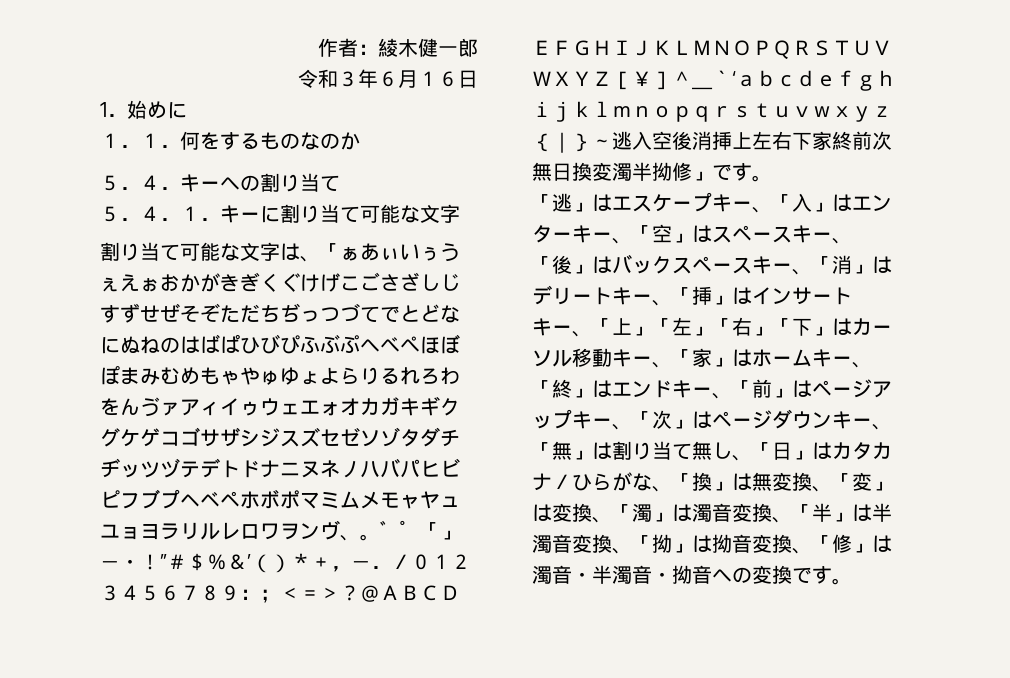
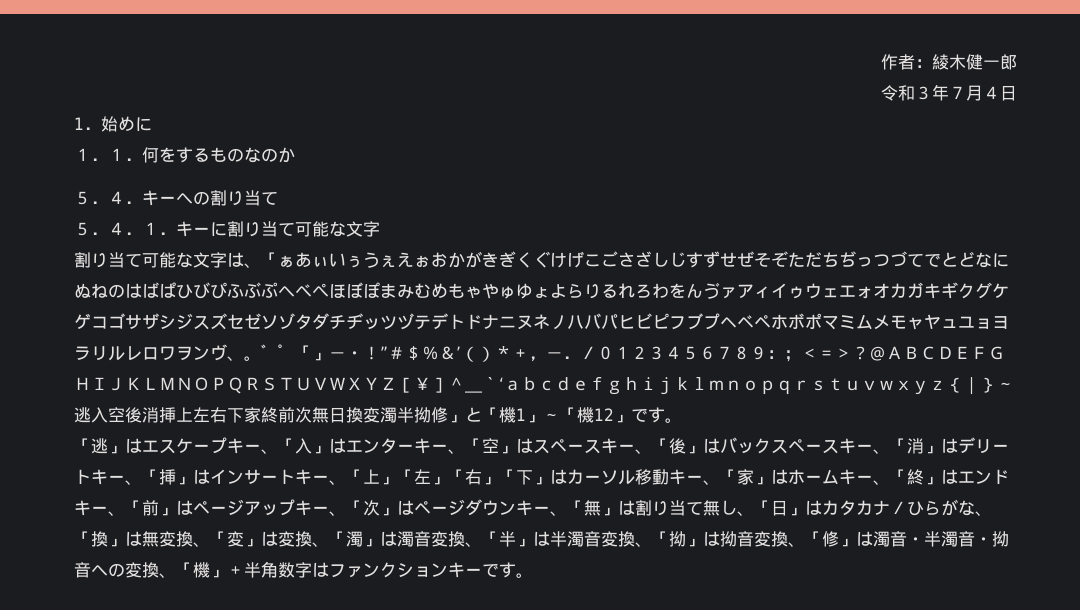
- 令和３年６月１６日
+ 令和３年７月４日
- ＠ＡＢＣＤＥＦＧＨＩＪＫＬＭＮＯＰＱＲＳＴＵＶＷＸＹＺ［￥］＾＿｀‘ａｂｃｄｅｆｇｈｉｊｋｌｍｎｏｐｑｒｓｔｕｖｗｘｙｚ｛｜｝～逃入空後消挿上左右下家終前次無日換変濁半拗修」です。
+ ＠ＡＢＣＤＥＦＧＨＩＪＫＬＭＮＯＰＱＲＳＴＵＶＷＸＹＺ［￥］＾＿｀‘ａｂｃｄｅｆｇｈｉｊｋｌｍｎｏｐｑｒｓｔｕｖｗｘｙｚ｛｜｝～逃入空後消挿上左右下家終前次無日換変濁半拗修」と「機1」～「機12」です。
- 「逃」はエスケープキー、「入」はエンターキー、「空」はスペースキー、「後」はバックスペースキー、「消」はデリートキー、「挿」はインサートキー、「上」「左」「右」「下」はカーソル移動キー、「家」はホームキー、「終」はエンドキー、「前」はページアップキー、「次」はページダウンキー、「無」は割り当て無し、「日」はカタカナ／ひらがな、「換」は無変換、「変」は変換、「濁」は濁音変換、「半」は半濁音変換、「拗」は拗音変換、「修」は濁音・半濁音・拗音への変換です。
+ 「逃」はエスケープキー、「入」はエンターキー、「空」はスペースキー、「後」はバックスペースキー、「消」はデリートキー、「挿」はインサートキー、「上」「左」「右」「下」はカーソル移動キー、「家」はホームキー、「終」はエンドキー、「前」はページアップキー、「次」はページダウンキー、「無」は割り当て無し、「日」はカタカナ／ひらがな、「換」は無変換、「変」は変換、「濁」は濁音変換、「半」は半濁音変換、「拗」は拗音変換、「修」は濁音・半濁音・拗音への変換、「機」＋半角数字はファンクションキーです。

